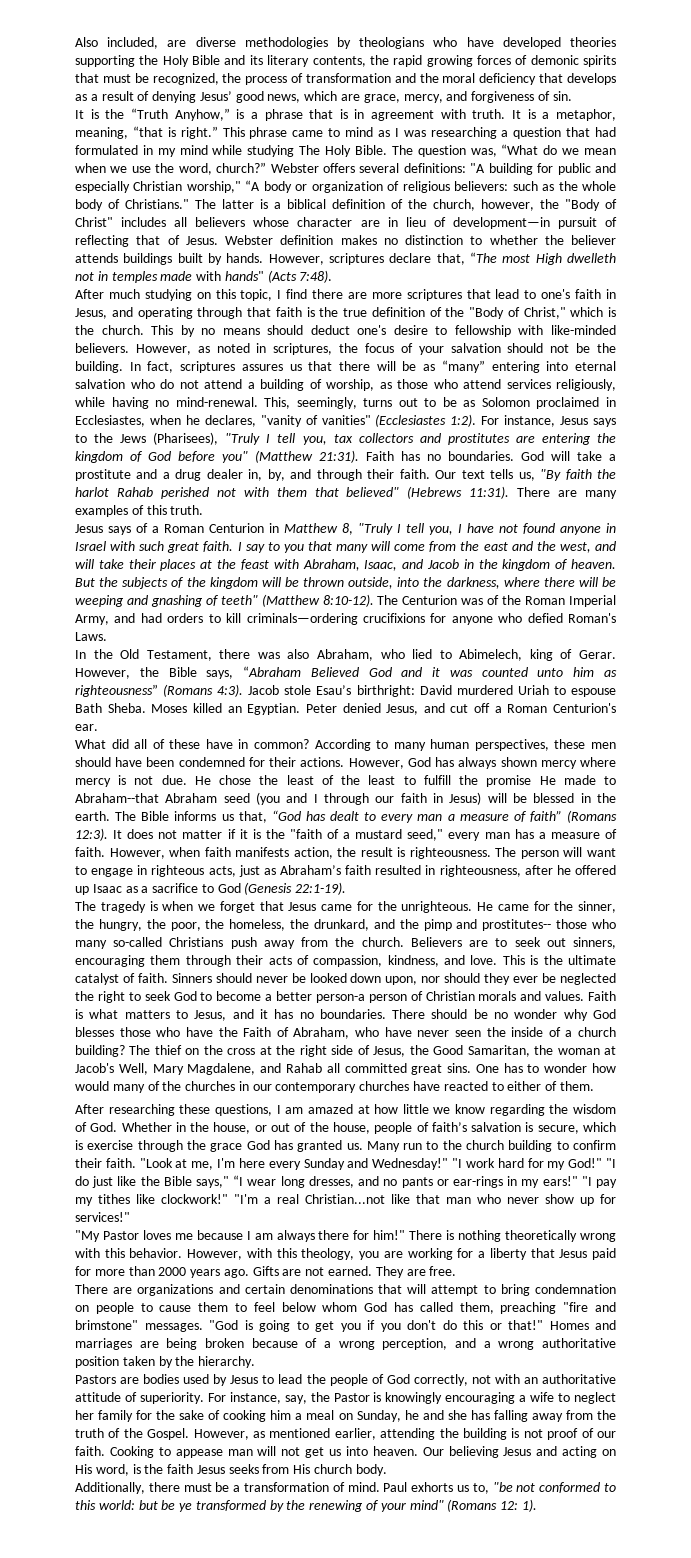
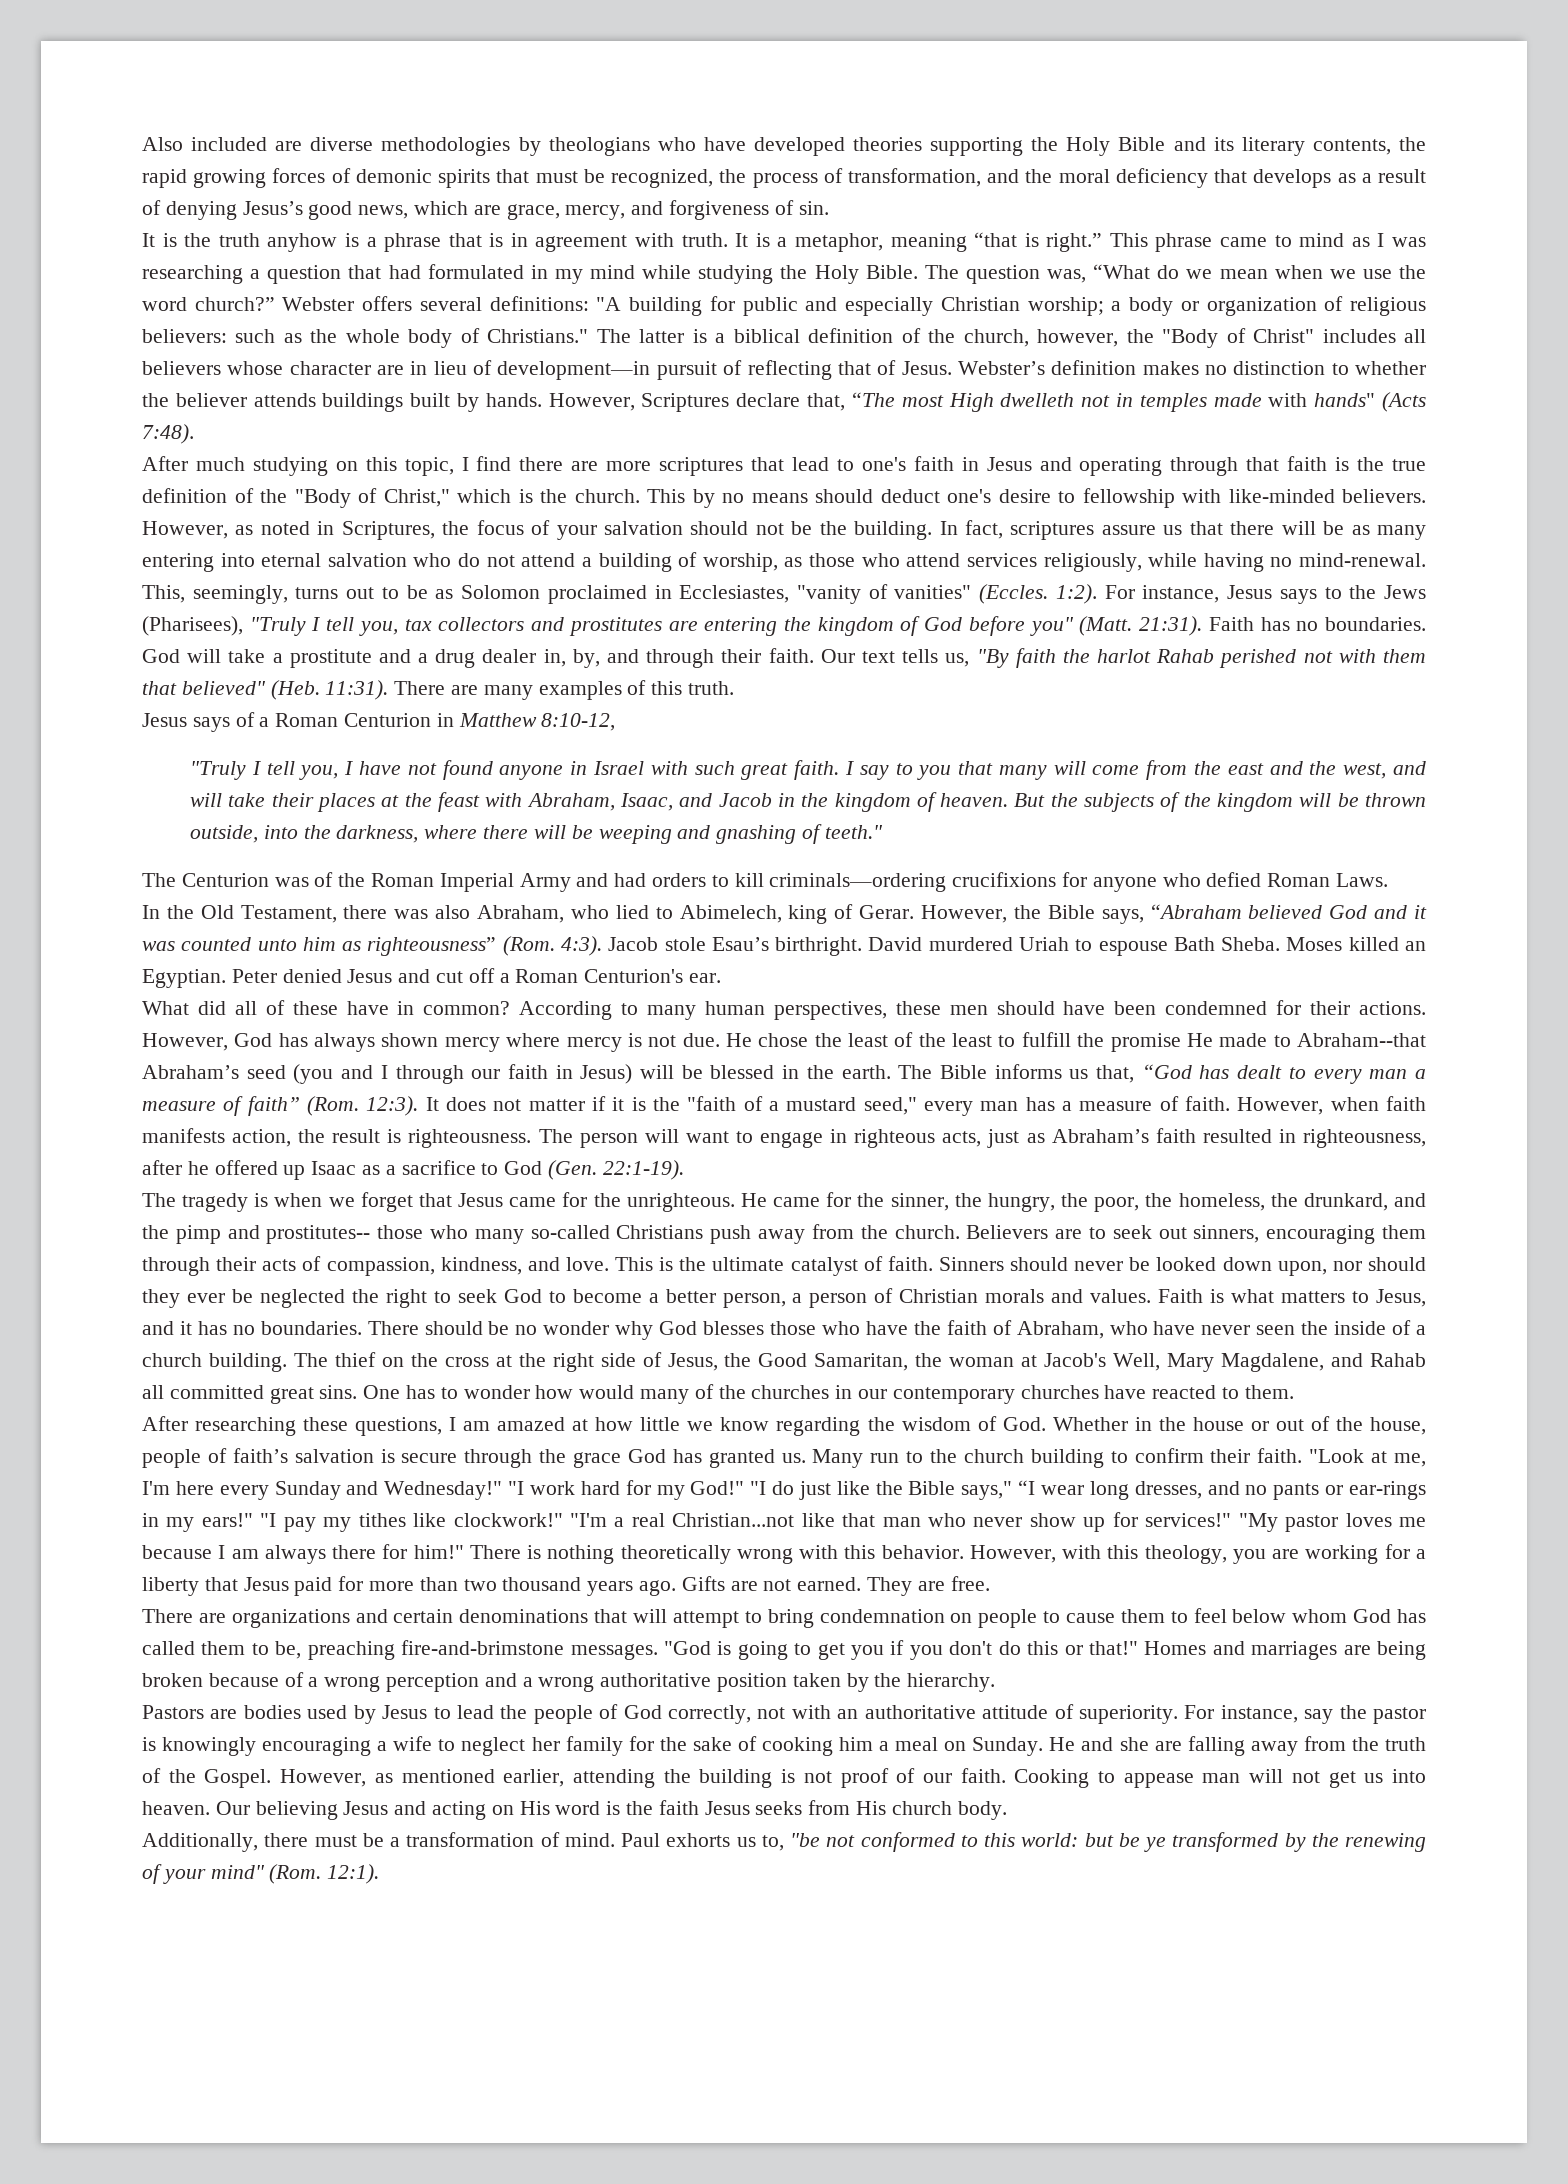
- Also included, are diverse methodologies by theologians who have developed theories supporting the Holy Bible and its literary contents, the rapid growing forces of demonic spirits that must be recognized, the process of transformation and the moral deficiency that develops as a result of denying Jesus’ good news, which are grace, mercy, and forgiveness of sin.
+ Also included are diverse methodologies by theologians who have developed theories supporting the Holy Bible and its literary contents, the rapid growing forces of demonic spirits that must be recognized, the process of transformation, and the moral deficiency that develops as a result of denying Jesus’s good news, which are grace, mercy, and forgiveness of sin.
- It is the “Truth Anyhow,” is a phrase that is in agreement with truth.
+ It is the truth anyhow is a phrase that is in agreement with truth.
- It is a metaphor, meaning, “that is right.”
+ It is a metaphor, meaning “that is right.”
- This phrase came to mind as I was researching a question that had formulated in my mind while studying The Holy Bible.
+ This phrase came to mind as I was researching a question that had formulated in my mind while studying the Holy Bible.
- The question was, “What do we mean when we use the word, church?”
+ The question was, “What do we mean when we use the word church?”
- Webster offers several definitions: "A building for public and especially Christian worship," “A body or organization of religious believers: such as the whole body of Christians."
+ Webster offers several definitions: "A building for public and especially Christian worship; a body or organization of religious believers: such as the whole body of Christians."
- Webster definition makes no distinction to whether the believer attends buildings built by hands.
+ Webster’s definition makes no distinction to whether the believer attends buildings built by hands.
- However, scriptures declare that, “The most High dwelleth not in temples made with hands" (Acts 7:48).
+ However, Scriptures declare that, “The most High dwelleth not in temples made with hands" (Acts 7:48).
- After much studying on this topic, I find there are more scriptures that lead to one's faith in Jesus, and operating through that faith is the true definition of the "Body of Christ," which is the church.
+ After much studying on this topic, I find there are more scriptures that lead to one's faith in Jesus and operating through that faith is the true definition of the "Body of Christ," which is the church.
- However, as noted in scriptures, the focus of your salvation should not be the building.
+ However, as noted in Scriptures, the focus of your salvation should not be the building.
- In fact, scriptures assures us that there will be as “many” entering into eternal salvation who do not attend a building of worship, as those who attend services religiously, while having no mind-renewal.
+ In fact, scriptures assure us that there will be as many entering into eternal salvation who do not attend a building of worship, as those who attend services religiously, while having no mind-renewal.
- This, seemingly, turns out to be as Solomon proclaimed in Ecclesiastes, when he declares, "vanity of vanities" (Ecclesiastes 1:2).
+ This, seemingly, turns out to be as Solomon proclaimed in Ecclesiastes, "vanity of vanities" (Eccles. 1:2).
- For instance, Jesus says to the Jews (Pharisees), "Truly I tell you, tax collectors and prostitutes are entering the kingdom of God before you" (Matthew 21:31).
+ For instance, Jesus says to the Jews (Pharisees), "Truly I tell you, tax collectors and prostitutes are entering the kingdom of God before you" (Matt. 21:31).
- Our text tells us, "By faith the harlot Rahab perished not with them that believed" (Hebrews 11:31).
+ Our text tells us, "By faith the harlot Rahab perished not with them that believed" (Heb. 11:31).
- Jesus says of a Roman Centurion in Matthew 8, "Truly I tell you, I have not found anyone in Israel with such great faith.
+ Jesus says of a Roman Centurion in Matthew 8:10-12,
+ "Truly I tell you, I have not found anyone in Israel with such great faith.
- But the subjects of the kingdom will be thrown outside, into the darkness, where there will be weeping and gnashing of teeth" (Matthew 8:10-12). The Centurion was of the Roman Imperial Army, and had orders to kill criminals—ordering crucifixions for anyone who defied Roman's Laws.
+ But the subjects of the kingdom will be thrown outside, into the darkness, where there will be weeping and gnashing of teeth."
+ The Centurion was of the Roman Imperial Army and had orders to kill criminals—ordering crucifixions for anyone who defied Roman Laws.
- However, the Bible says, “Abraham Believed God and it was counted unto him as righteousness” (Romans 4:3).
+ However, the Bible says, “Abraham believed God and it was counted unto him as righteousness” (Rom. 4:3).
- Jacob stole Esau’s birthright: David murdered Uriah to espouse Bath Sheba.
+ Jacob stole Esau’s birthright. David murdered Uriah to espouse Bath Sheba.
- Peter denied Jesus, and cut off a Roman Centurion's ear.
+ Peter denied Jesus and cut off a Roman Centurion's ear.
- He chose the least of the least to fulfill the promise He made to Abraham--that Abraham seed (you and I through our faith in Jesus) will be blessed in the earth.
+ He chose the least of the least to fulfill the promise He made to Abraham--that Abraham’s seed (you and I through our faith in Jesus) will be blessed in the earth.
- The Bible informs us that, “God has dealt to every man a measure of faith” (Romans 12:3).
+ The Bible informs us that, “God has dealt to every man a measure of faith” (Rom. 12:3).
- The person will want to engage in righteous acts, just as Abraham’s faith resulted in righteousness, after he offered up Isaac as a sacrifice to God (Genesis 22:1-19).
+ The person will want to engage in righteous acts, just as Abraham’s faith resulted in righteousness, after he offered up Isaac as a sacrifice to God (Gen. 22:1-19).
- Sinners should never be looked down upon, nor should they ever be neglected the right to seek God to become a better person-a person of Christian morals and values.
+ Sinners should never be looked down upon, nor should they ever be neglected the right to seek God to become a better person, a person of Christian morals and values.
- There should be no wonder why God blesses those who have the Faith of Abraham, who have never seen the inside of a church building?
+ There should be no wonder why God blesses those who have the faith of Abraham, who have never seen the inside of a church building.
- One has to wonder how would many of the churches in our contemporary churches have reacted to either of them.
+ One has to wonder how would many of the churches in our contemporary churches have reacted to them.
- After researching these questions, I am amazed at how little we know regarding the wisdom of God. Whether in the house, or out of the house, people of faith’s salvation is secure, which is exercise through the grace God has granted us.
+ After researching these questions, I am amazed at how little we know regarding the wisdom of God. Whether in the house or out of the house, people of faith’s salvation is secure through the grace God has granted us.
- "I'm a real Christian...not like that man who never show up for services!"
- "My Pastor loves me because I am always there for him!"
+ "I'm a real Christian...not like that man who never show up for services!" "My pastor loves me because I am always there for him!"
- However, with this theology, you are working for a liberty that Jesus paid for more than 2000 years ago.
+ However, with this theology, you are working for a liberty that Jesus paid for more than two thousand years ago.
- There are organizations and certain denominations that will attempt to bring condemnation on people to cause them to feel below whom God has called them, preaching "fire and brimstone" messages.
+ There are organizations and certain denominations that will attempt to bring condemnation on people to cause them to feel below whom God has called them to be, preaching fire-and-brimstone messages.
- Homes and marriages are being broken because of a wrong perception, and a wrong authoritative position taken by the hierarchy.
+ Homes and marriages are being broken because of a wrong perception and a wrong authoritative position taken by the hierarchy.
- For instance, say, the Pastor is knowingly encouraging a wife to neglect her family for the sake of cooking him a meal on Sunday, he and she has falling away from the truth of the Gospel.
+ For instance, say the pastor is knowingly encouraging a wife to neglect her family for the sake of cooking him a meal on Sunday. He and she are falling away from the truth of the Gospel.
- Our believing Jesus and acting on His word, is the faith Jesus seeks from His church body.
+ Our believing Jesus and acting on His word is the faith Jesus seeks from His church body.
- Paul exhorts us to, "be not conformed to this world: but be ye transformed by the renewing of your mind" (Romans 12: 1).
+ Paul exhorts us to, "be not conformed to this world: but be ye transformed by the renewing of your mind" (Rom. 12:1).

